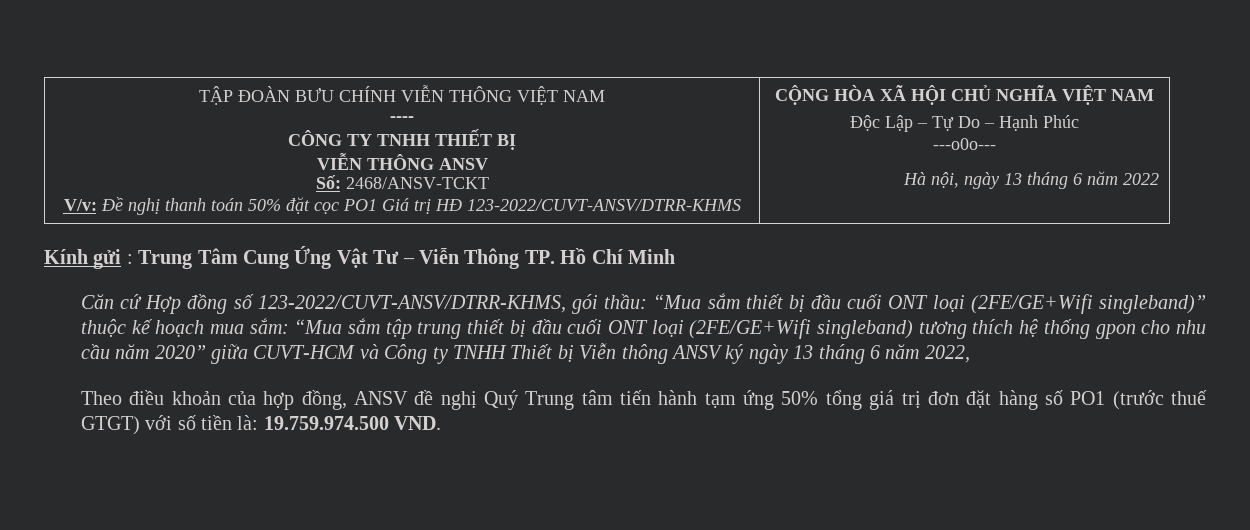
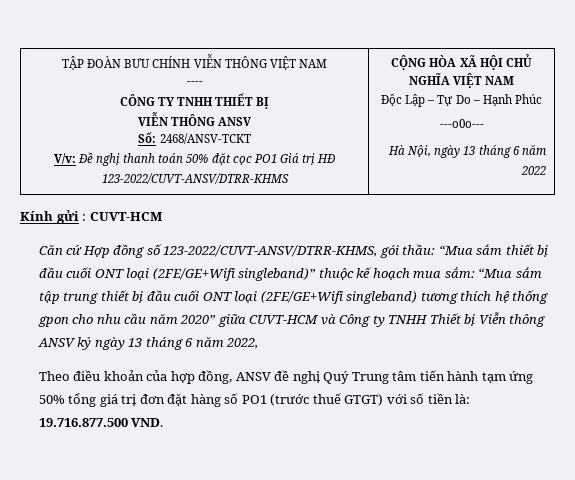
- Hà nội, ngày 13 tháng 6 năm 2022
+ Hà Nội, ngày 13 tháng 6 năm 2022
- Kính gửi : Trung Tâm Cung Ứng Vật Tư – Viễn Thông TP. Hồ Chí Minh
+ Kính gửi : CUVT-HCM
- Theo điều khoản của hợp đồng, ANSV đề nghị Quý Trung tâm tiến hành tạm ứng 50% tổng giá trị đơn đặt hàng số PO1 (trước thuế GTGT) với số tiền là: 19.759.974.500 VND.
+ Theo điều khoản của hợp đồng, ANSV đề nghị Quý Trung tâm tiến hành tạm ứng 50% tổng giá trị đơn đặt hàng số PO1 (trước thuế GTGT) với số tiền là: 19.716.877.500 VND.

